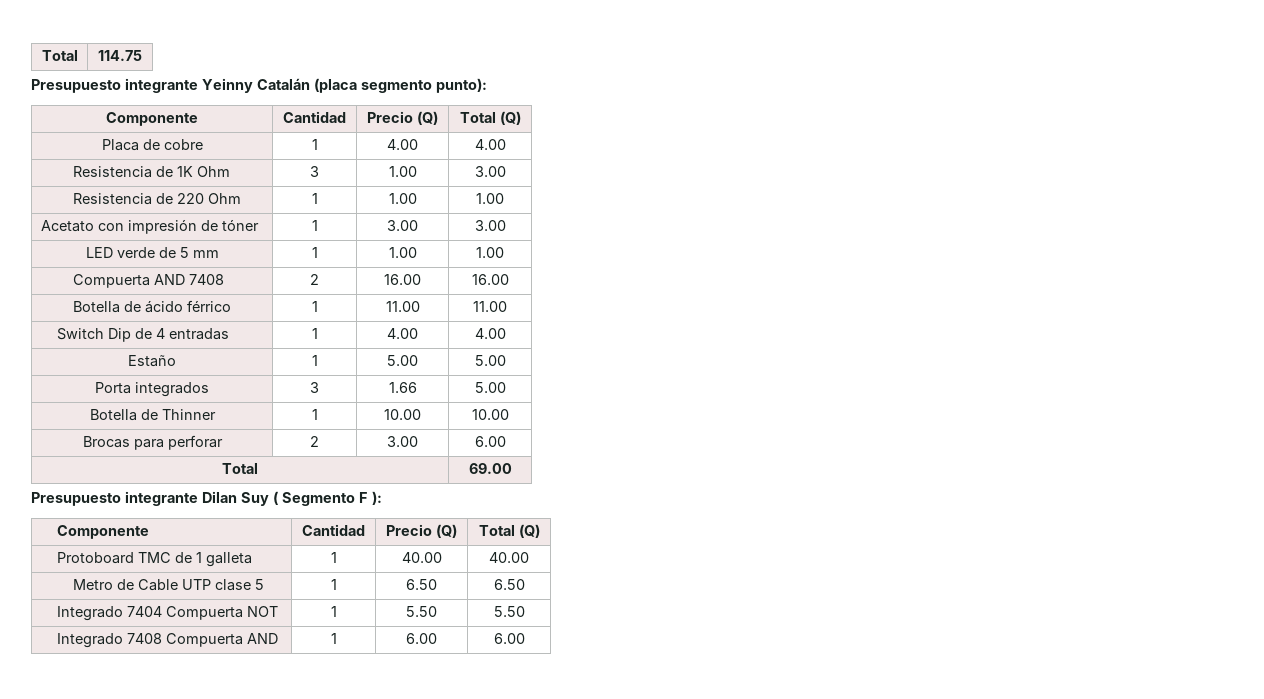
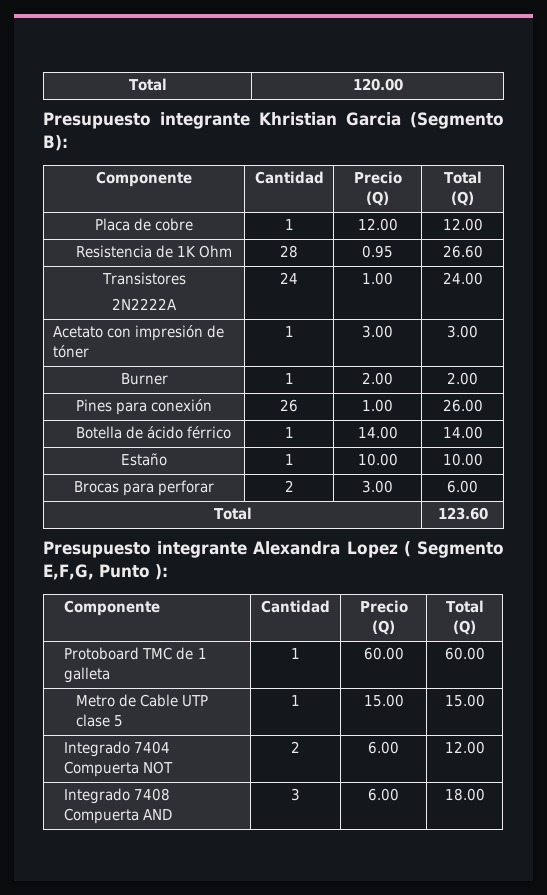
- Total | 114.75
- Presupuesto integrante Yeinny Catalán (placa segmento punto):
+ Total | 120.00
+ Presupuesto integrante Khristian Garcia (Segmento B):
- Placa de cobre | 1 | 4.00 | 4.00
+ Placa de cobre | 1 | 12.00 | 12.00
- Resistencia de 1K Ohm | 3 | 1.00 | 3.00
- Resistencia de 220 Ohm | 1 | 1.00 | 1.00
+ Resistencia de 1K Ohm | 28 | 0.95 | 26.60
+ Transistores
+ 2N2222A | 24 | 1.00 | 24.00
- LED verde de 5 mm | 1 | 1.00 | 1.00
- Compuerta AND 7408 | 2 | 16.00 | 16.00
+ Burner | 1 | 2.00 | 2.00
+ Pines para conexión | 26 | 1.00 | 26.00
- Botella de ácido férrico | 1 | 11.00 | 11.00
- Switch Dip de 4 entradas | 1 | 4.00 | 4.00
- Estaño | 1 | 5.00 | 5.00
- Porta integrados | 3 | 1.66 | 5.00
- Botella de Thinner | 1 | 10.00 | 10.00
+ Botella de ácido férrico | 1 | 14.00 | 14.00
+ Estaño | 1 | 10.00 | 10.00
- Total | 69.00
- Presupuesto integrante Dilan Suy ( Segmento F ):
+ Total | 123.60
+ Presupuesto integrante Alexandra Lopez ( Segmento E,F,G, Punto ):
- Protoboard TMC de 1 galleta | 1 | 40.00 | 40.00
+ Protoboard TMC de 1 galleta | 1 | 60.00 | 60.00
- Metro de Cable UTP clase 5 | 1 | 6.50 | 6.50
+ Metro de Cable UTP clase 5 | 1 | 15.00 | 15.00
- Integrado 7404 Compuerta NOT | 1 | 5.50 | 5.50
+ Integrado 7404 Compuerta NOT | 2 | 6.00 | 12.00
- Integrado 7408 Compuerta AND | 1 | 6.00 | 6.00
+ Integrado 7408 Compuerta AND | 3 | 6.00 | 18.00

